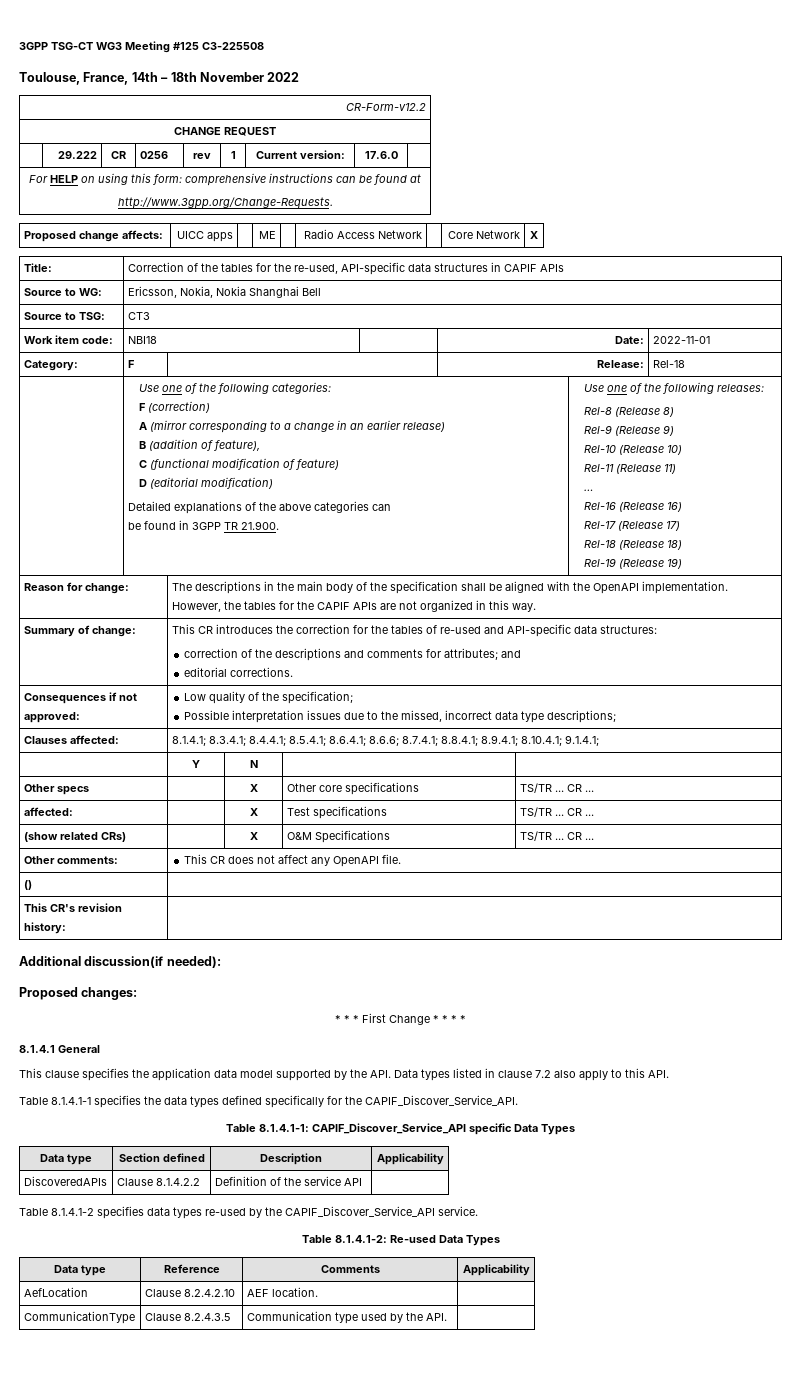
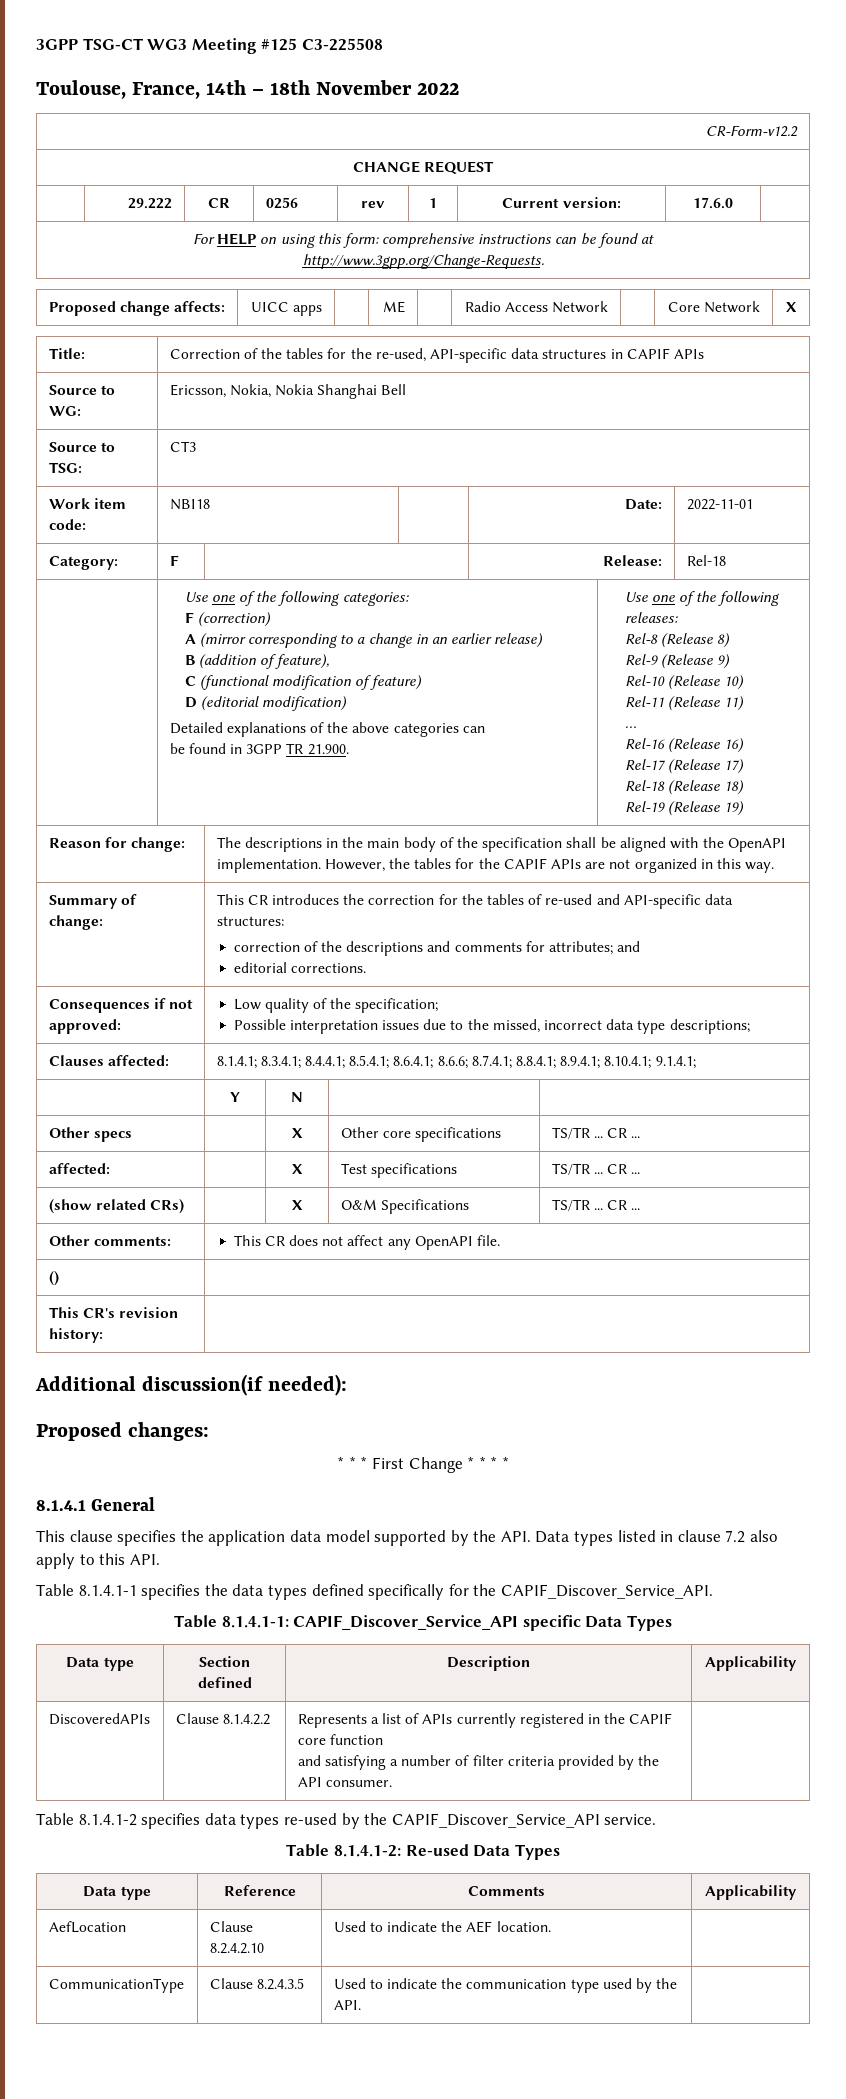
- DiscoveredAPIs | Clause 8.1.4.2.2 | Definition of the service API |
+ DiscoveredAPIs | Clause 8.1.4.2.2 | Represents a list of APIs currently registered in the CAPIF core function
+ and satisfying a number of filter criteria provided by the API consumer. |
- AefLocation | Clause 8.2.4.2.10 | AEF location. |
+ AefLocation | Clause 8.2.4.2.10 | Used to indicate the AEF location. |
- CommunicationType | Clause 8.2.4.3.5 | Communication type used by the API. |
+ CommunicationType | Clause 8.2.4.3.5 | Used to indicate the communication type used by the API. |

